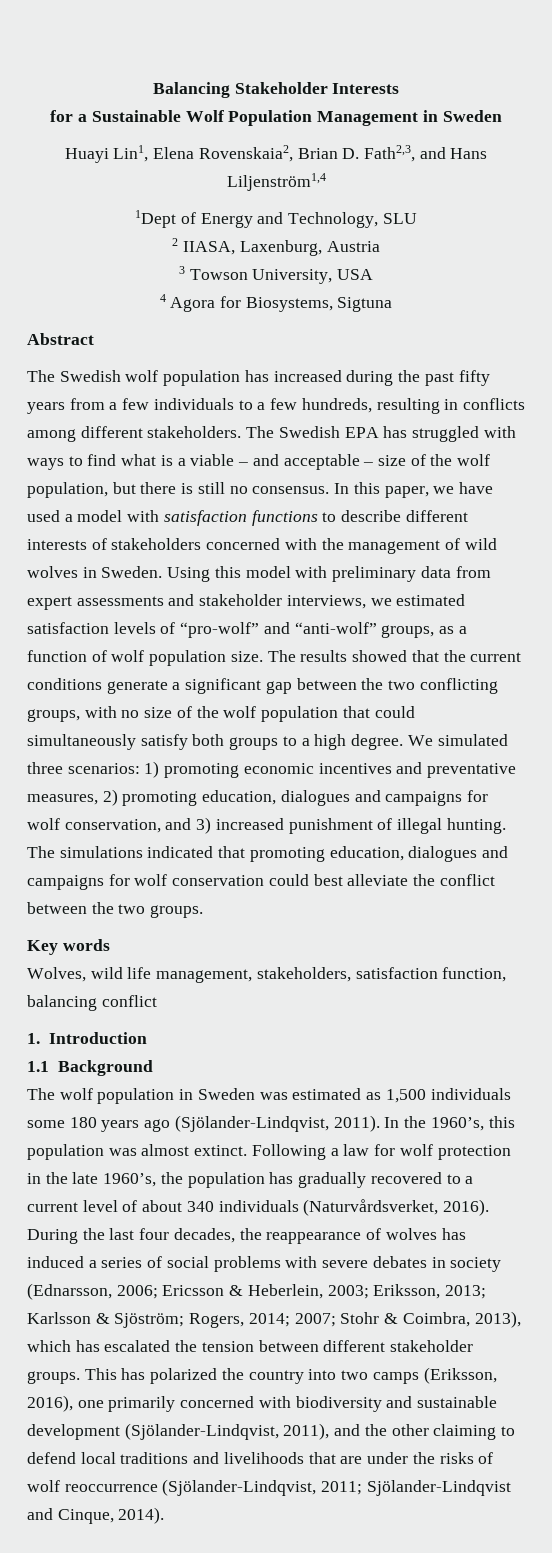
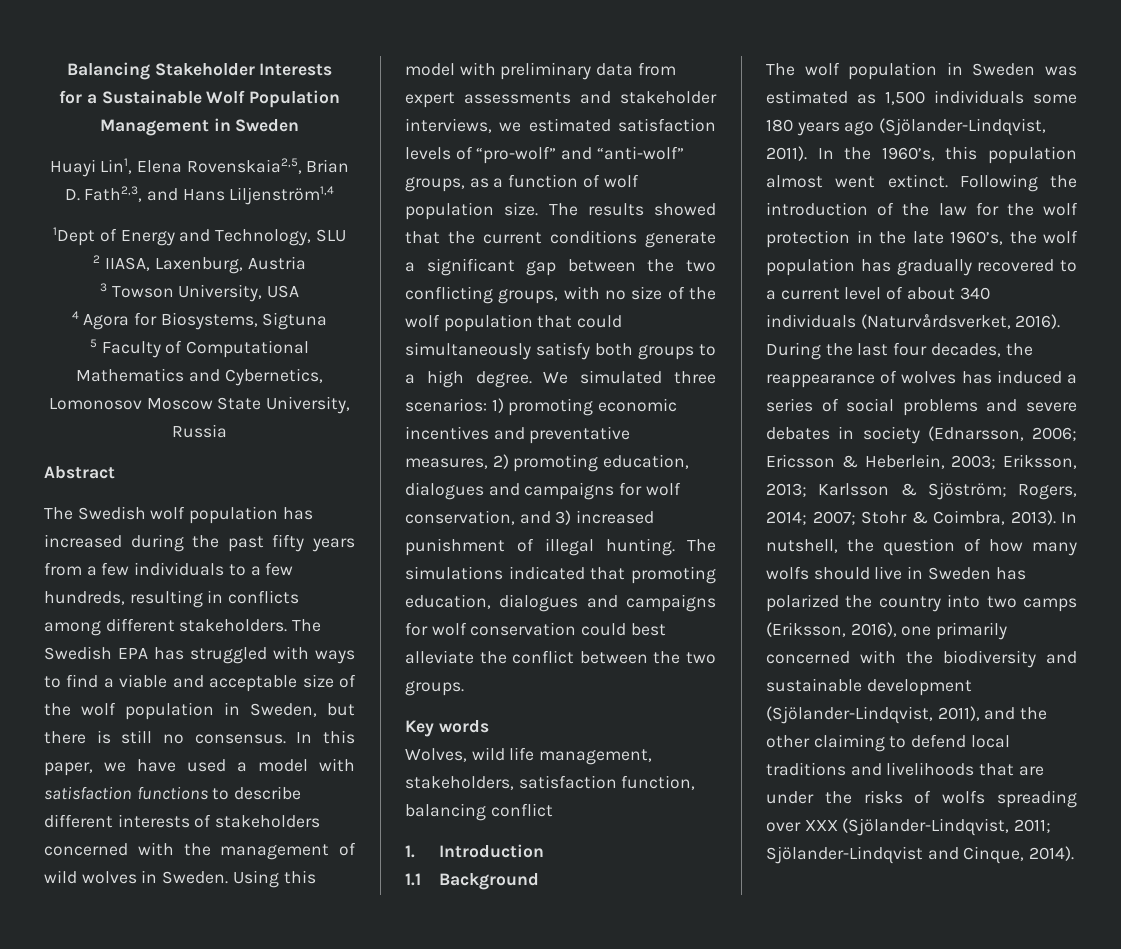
- Huayi Lin1, Elena Rovenskaia2, Brian D. Fath2,3, and Hans Liljenström1,4
+ Huayi Lin1, Elena Rovenskaia2,5, Brian D. Fath2,3, and Hans Liljenström1,4
+ 5 Faculty of Computational Mathematics and Cybernetics, Lomonosov Moscow State University, Russia
- The Swedish EPA has struggled with ways to find what is a viable – and acceptable – size of the wolf population, but there is still no consensus.
+ The Swedish EPA has struggled with ways to find a viable and acceptable size of the wolf population in Sweden, but there is still no consensus.
- In the 1960’s, this population was almost extinct. Following a law for wolf protection in the late 1960’s, the population has gradually recovered to a current level of about 340 individuals (Naturvårdsverket, 2016).
+ In the 1960’s, this population almost went extinct. Following the introduction of the law for the wolf protection in the late 1960’s, the wolf population has gradually recovered to a current level of about 340 individuals (Naturvårdsverket, 2016).
- During the last four decades, the reappearance of wolves has induced a series of social problems with severe debates in society (Ednarsson, 2006;
+ During the last four decades, the reappearance of wolves has induced a series of social problems and severe debates in society (Ednarsson, 2006;
- Stohr & Coimbra, 2013), which has escalated the tension between different stakeholder groups. This has polarized the country into two camps (Eriksson, 2016), one primarily concerned with biodiversity and sustainable development (Sjölander-Lindqvist, 2011), and the other claiming to defend local traditions and livelihoods that are under the risks of wolf reoccurrence (Sjölander-Lindqvist, 2011;
+ Stohr & Coimbra, 2013). In nutshell, the question of how many wolfs should live in Sweden has polarized the country into two camps (Eriksson, 2016), one primarily concerned with the biodiversity and sustainable development (Sjölander-Lindqvist, 2011), and the other claiming to defend local traditions and livelihoods that are under the risks of wolfs spreading over XXX (Sjölander-Lindqvist, 2011;

